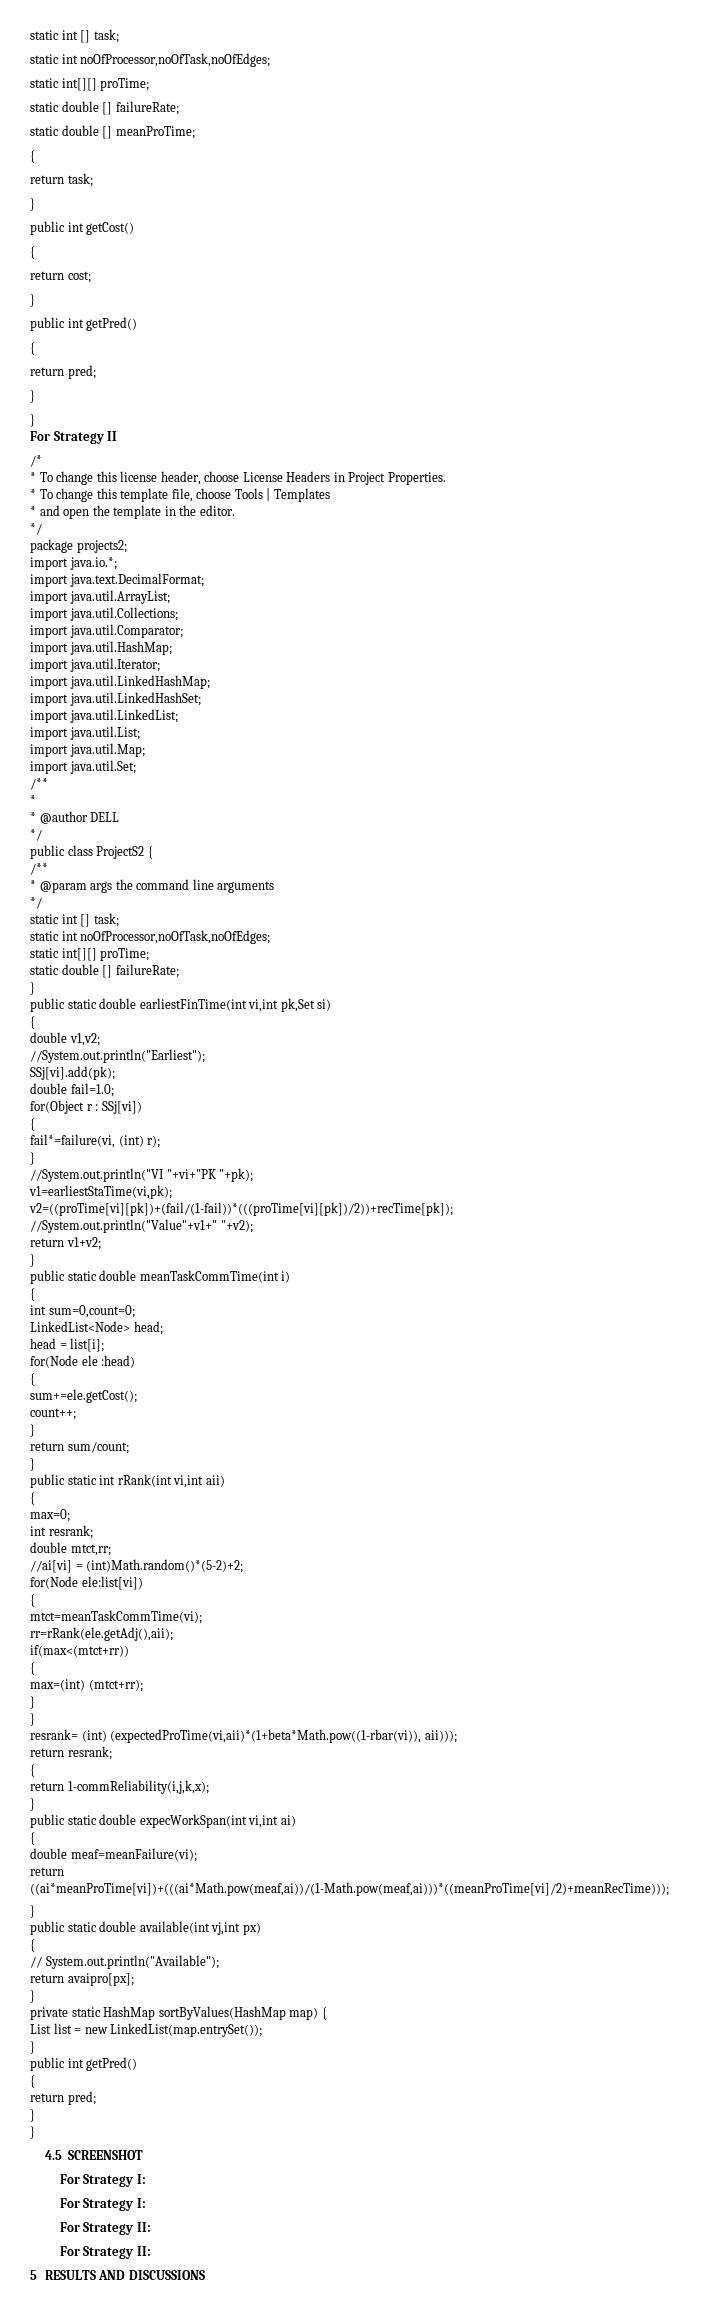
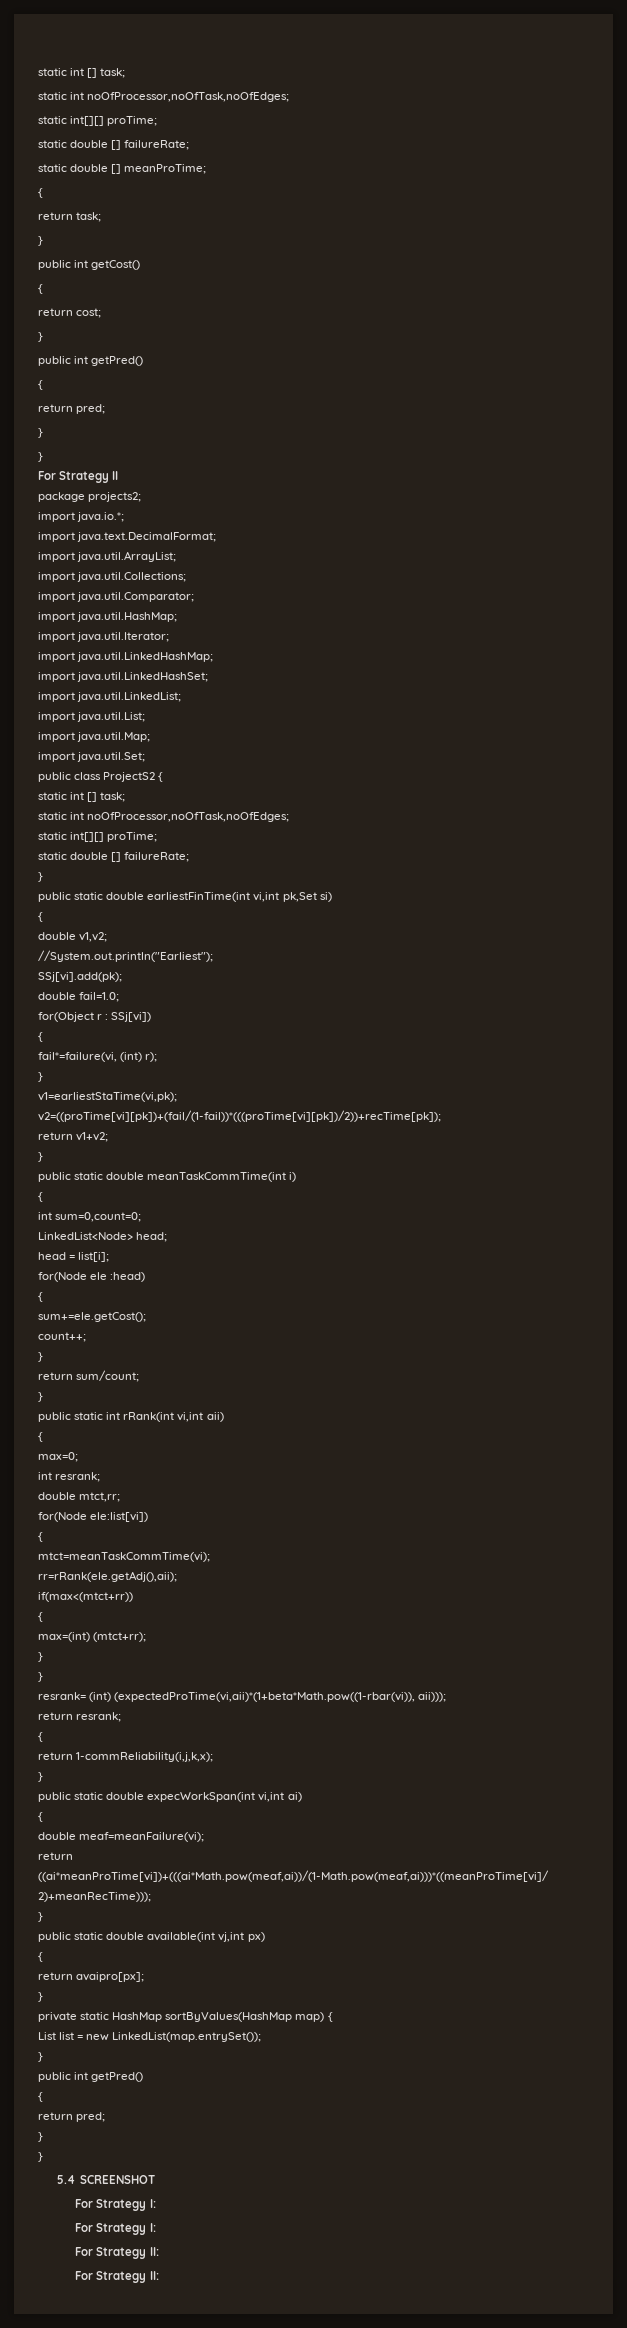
- /*
- * To change this license header, choose License Headers in Project Properties.
- * To change this template file, choose Tools | Templates
- * and open the template in the editor.
- */
  import java.util.Set;
- /**
- *
- * @author DELL
- */
  public class ProjectS2 {
- /**
- * @param args the command line arguments
- */
- //System.out.println("VI "+vi+"PK "+pk);
- //System.out.println("Value"+v1+" "+v2);
- //ai[vi] = (int)Math.random()*(5-2)+2;
- // System.out.println("Available");
- 4.5 SCREENSHOT
+ 5.4 SCREENSHOT
- 5 RESULTS AND DISCUSSIONS

